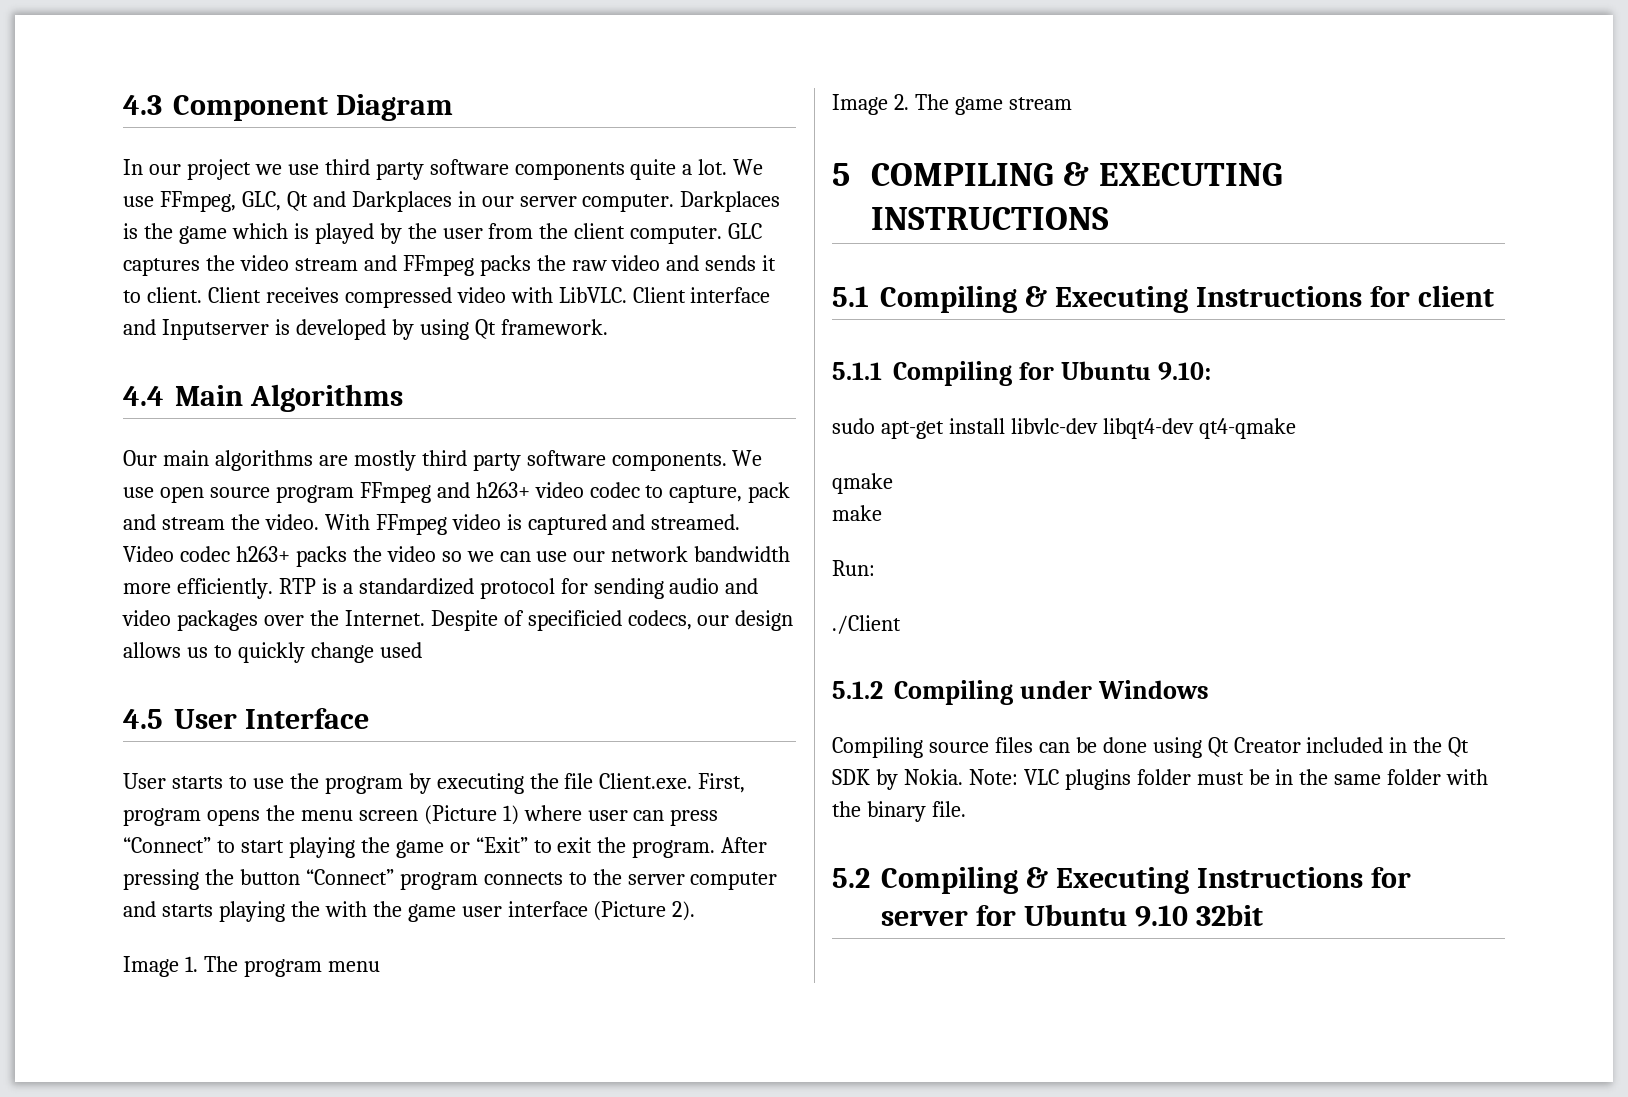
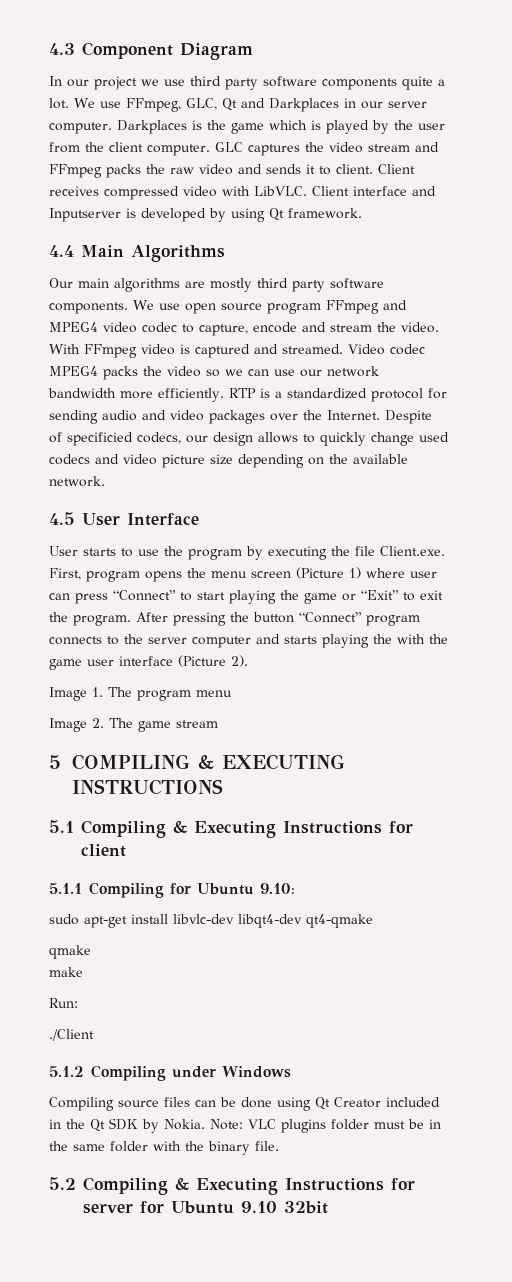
- We use open source program FFmpeg and h263+ video codec to capture, pack and stream the video.
+ We use open source program FFmpeg and MPEG4 video codec to capture, encode and stream the video.
- Video codec h263+ packs the video so we can use our network bandwidth more efficiently.
+ Video codec MPEG4 packs the video so we can use our network bandwidth more efficiently.
- Despite of specificied codecs, our design allows us to quickly change used
+ Despite of specificied codecs, our design allows to quickly change used codecs and video picture size depending on the available network.

